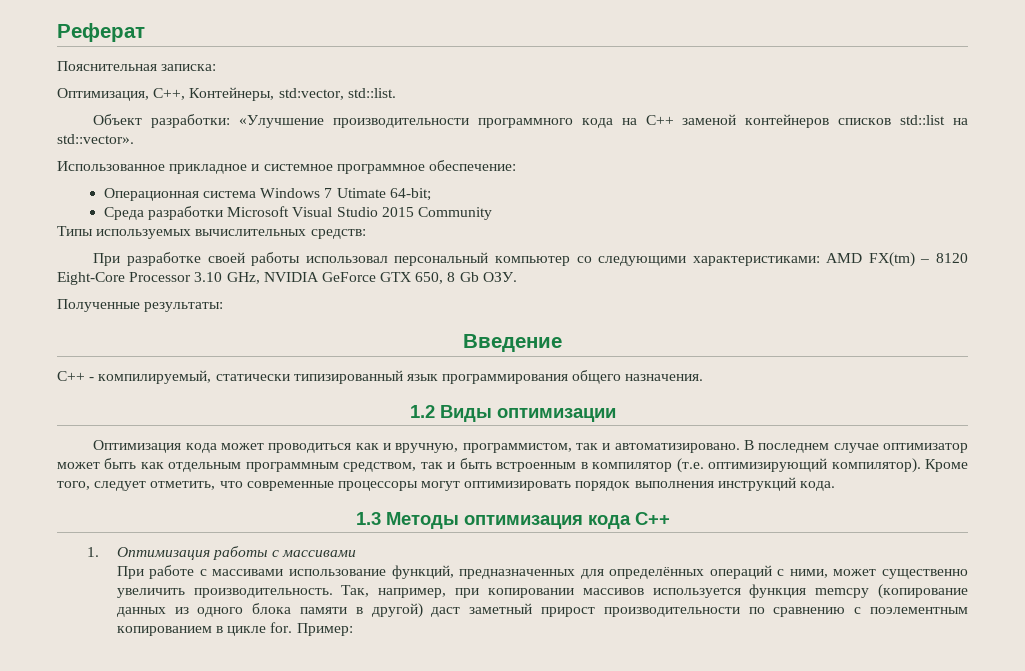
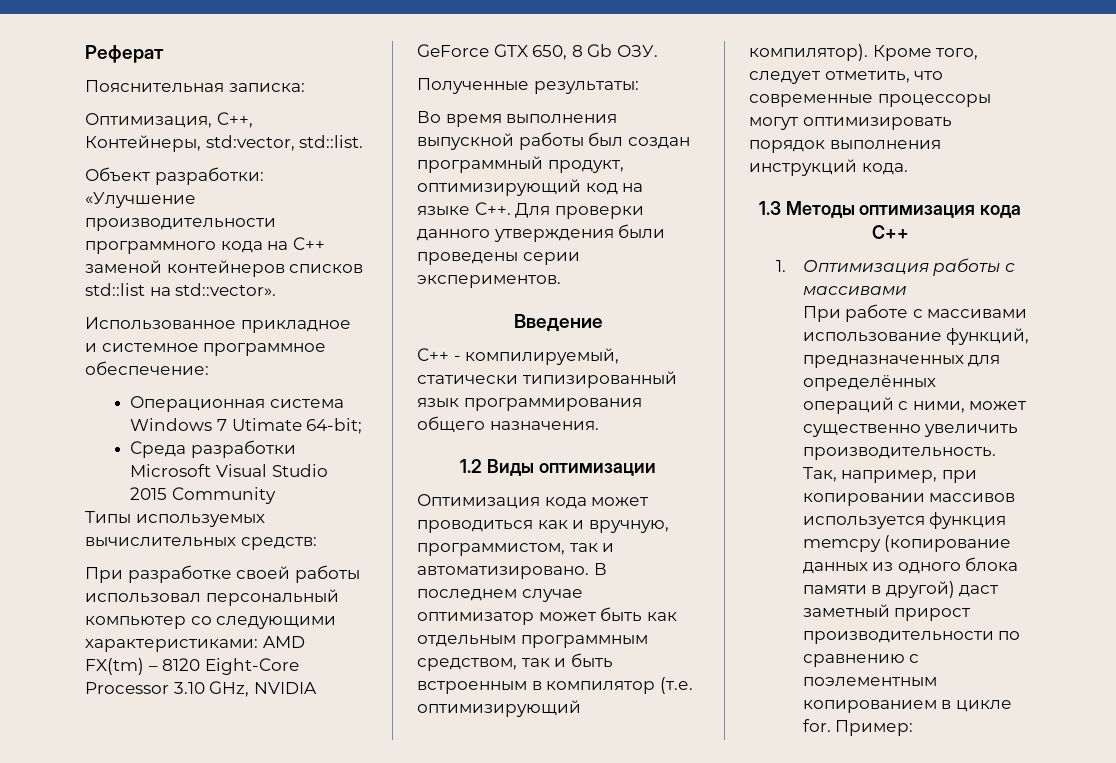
+ Во время выполнения выпускной работы был создан программный продукт, оптимизирующий код на языке C++. Для проверки данного утверждения были проведены серии экспериментов.

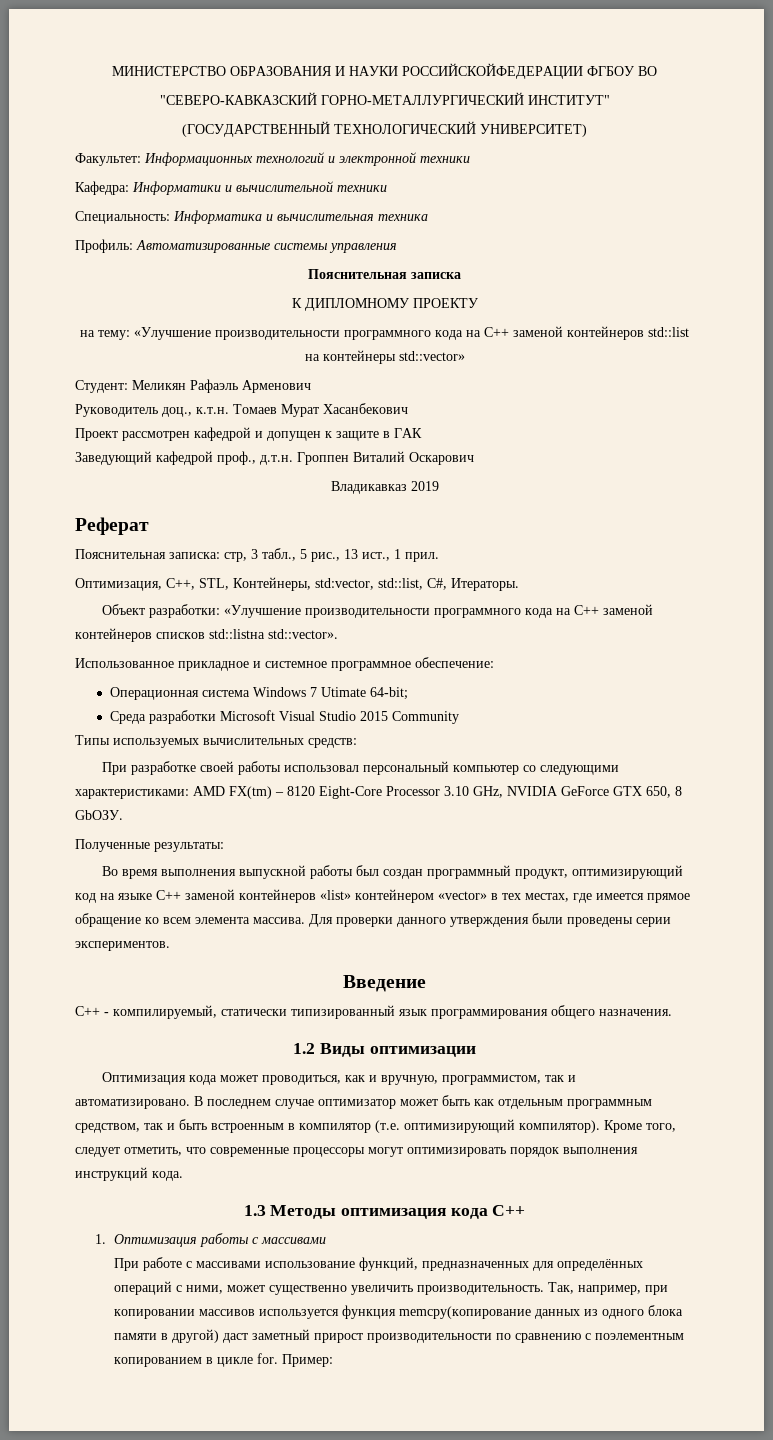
+ МИНИСТЕРСТВО ОБРАЗОВАНИЯ И НАУКИ РОССИЙСКОЙФЕДЕРАЦИИ ФГБОУ ВО
+ "СЕВЕРО-КАВКАЗСКИЙ ГОРНО-МЕТАЛЛУРГИЧЕСКИЙ ИНСТИТУТ"
+ (ГОСУДАРСТВЕННЫЙ ТЕХНОЛОГИЧЕСКИЙ УНИВЕРСИТЕТ)
+ Факультет: Информационных технологий и электронной техники
+ Кафедра: Информатики и вычислительной техники
+ Специальность: Информатика и вычислительная техника
+ Профиль: Автоматизированные системы управления
+ Пояснительная записка
+ К ДИПЛОМНОМУ ПРОЕКТУ
+ на тему: «Улучшение производительности программного кода на C++ заменой контейнеров std::list на контейнеры std::vector»
+ Студент: Меликян Рафаэль Арменович
+ Руководитель доц., к.т.н. Томаев Мурат Хасанбекович
+ Проект рассмотрен кафедрой и допущен к защите в ГАК
+ Заведующий кафедрой проф., д.т.н. Гроппен Виталий Оскарович
+ Владикавказ 2019
  Реферат
- Пояснительная записка:
+ Пояснительная записка: стр, 3 табл., 5 рис., 13 ист., 1 прил.
- Оптимизация, C++, Контейнеры, std:vector, std::list.
+ Оптимизация, C++, STL, Контейнеры, std:vector, std::list, C#, Итераторы.
- Объект разработки: «Улучшение производительности программного кода на C++ заменой контейнеров списков std::list на std::vector».
+ Объект разработки: «Улучшение производительности программного кода на C++ заменой контейнеров списков std::listна std::vector».
- При разработке своей работы использовал персональный компьютер со следующими характеристиками: AMD FX(tm) – 8120 Eight-Core Processor 3.10 GHz, NVIDIA GeForce GTX 650, 8 Gb ОЗУ.
+ При разработке своей работы использовал персональный компьютер со следующими характеристиками: AMD FX(tm) – 8120 Eight-Core Processor 3.10 GHz, NVIDIA GeForce GTX 650, 8 GbОЗУ.
- Во время выполнения выпускной работы был создан программный продукт, оптимизирующий код на языке C++. Для проверки данного утверждения были проведены серии экспериментов.
+ Во время выполнения выпускной работы был создан программный продукт, оптимизирующий код на языке C++ заменой контейнеров «list» контейнером «vector» в тех местах, где имеется прямое обращение ко всем элемента массива. Для проверки данного утверждения были проведены серии экспериментов.
- Оптимизация кода может проводиться как и вручную, программистом, так и автоматизировано.
+ Оптимизация кода может проводиться, как и вручную, программистом, так и автоматизировано.
- Так, например, при копировании массивов используется функция memcpy (копирование данных из одного блока памяти в другой) даст заметный прирост производительности по сравнению с поэлементным копированием в цикле for.
+ Так, например, при копировании массивов используется функция memcpy(копирование данных из одного блока памяти в другой) даст заметный прирост производительности по сравнению с поэлементным копированием в цикле for.

